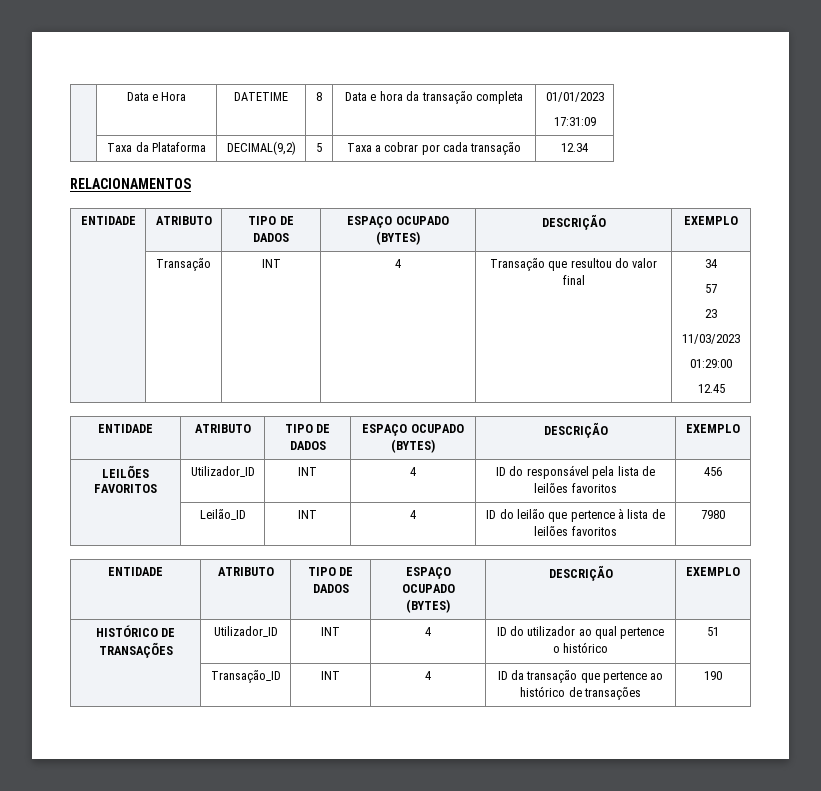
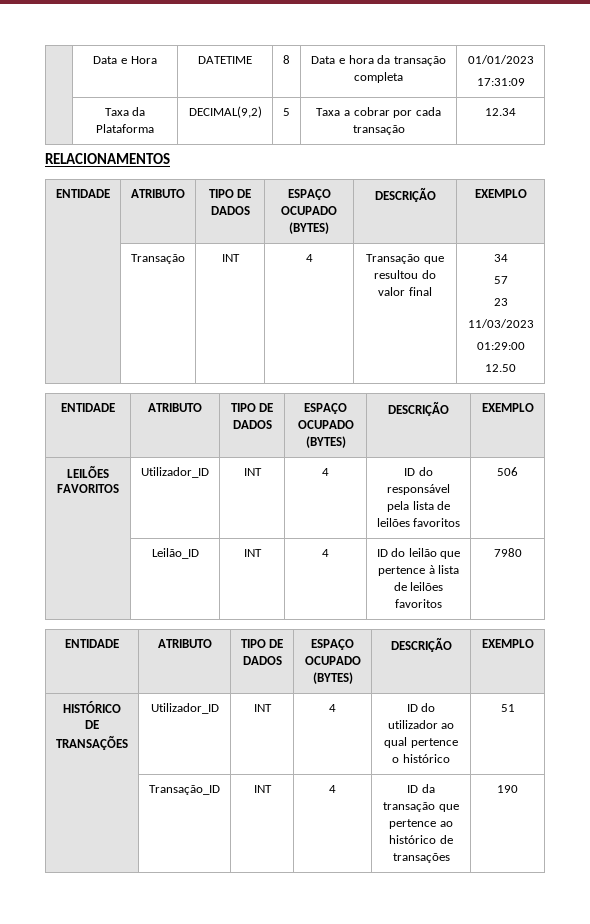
  | Transação | INT | 4 | Transação que resultou do valor final | 34
  57
  23
  11/03/2023
  01:29:00
- 12.45
+ 12.50
- LEILÕES FAVORITOS | Utilizador_ID | INT | 4 | ID do responsável pela lista de leilões favoritos | 456
+ LEILÕES FAVORITOS | Utilizador_ID | INT | 4 | ID do responsável pela lista de leilões favoritos | 506

